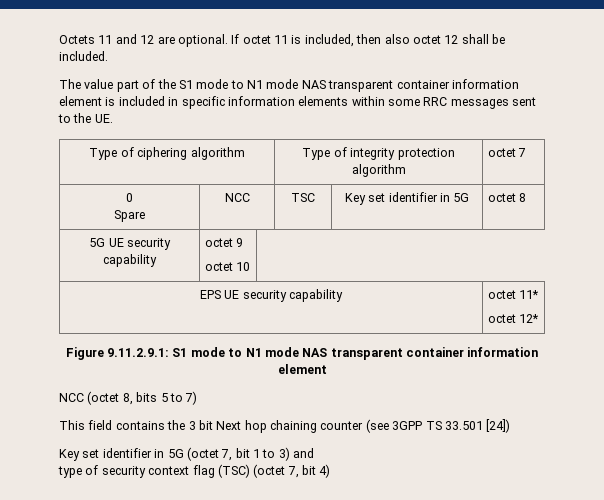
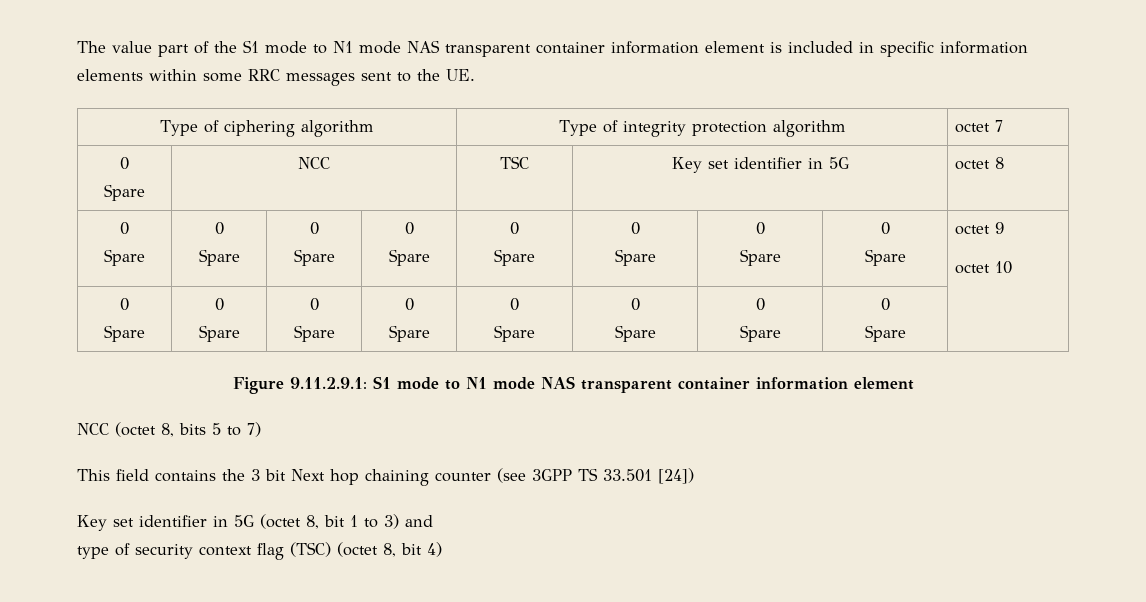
- Octets 11 and 12 are optional. If octet 11 is included, then also octet 12 shall be included.
  Type of ciphering algorithm | Type of integrity protection algorithm | octet 7
  0
  Spare | NCC | TSC | Key set identifier in 5G | octet 8
- 5G UE security capability | octet 9
+ 0
+ Spare | 0
+ Spare | 0
+ Spare | 0
+ Spare | 0
+ Spare | 0
+ Spare | 0
+ Spare | 0
+ Spare | octet 9
  octet 10
- EPS UE security capability | octet 11*
- octet 12*
+ 0
+ Spare | 0
+ Spare | 0
+ Spare | 0
+ Spare | 0
+ Spare | 0
+ Spare | 0
+ Spare | 0
+ Spare |
- Key set identifier in 5G (octet 7, bit 1 to 3) and
+ Key set identifier in 5G (octet 8, bit 1 to 3) and
- type of security context flag (TSC) (octet 7, bit 4)
+ type of security context flag (TSC) (octet 8, bit 4)

